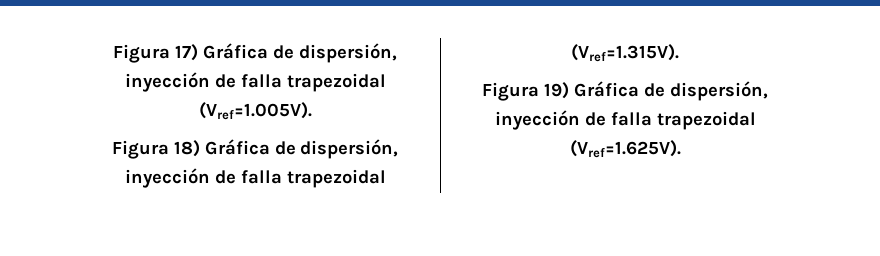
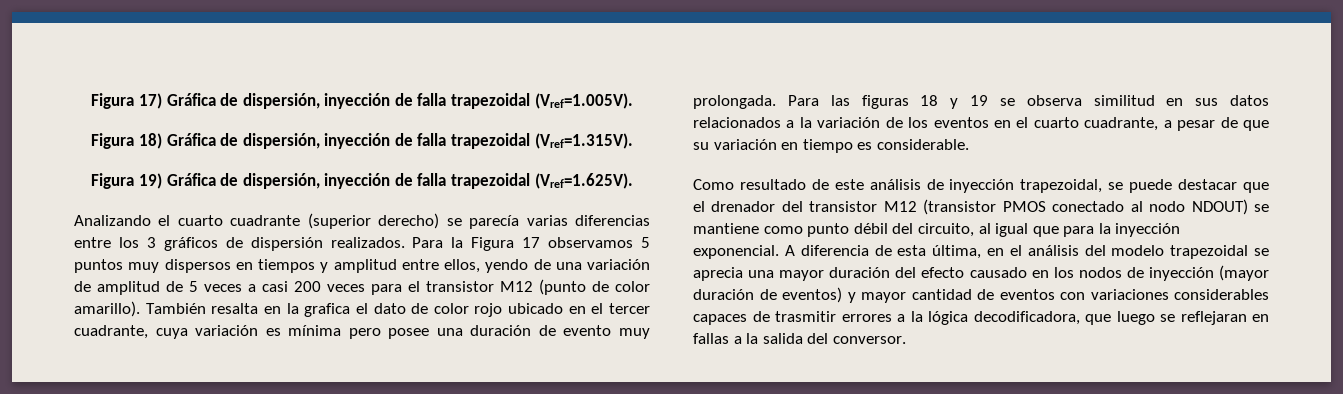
+ Analizando el cuarto cuadrante (superior derecho) se parecía varias diferencias entre los 3 gráficos de dispersión realizados. Para la Figura 17 observamos 5 puntos muy dispersos en tiempos y amplitud entre ellos, yendo de una variación de amplitud de 5 veces a casi 200 veces para el transistor M12 (punto de color amarillo). También resalta en la grafica el dato de color rojo ubicado en el tercer cuadrante, cuya variación es mínima pero posee una duración de evento muy prolongada. Para las figuras 18 y 19 se observa similitud en sus datos relacionados a la variación de los eventos en el cuarto cuadrante, a pesar de que su variación en tiempo es considerable.
+ Como resultado de este análisis de inyección trapezoidal, se puede destacar que el drenador del transistor M12 (transistor PMOS conectado al nodo NDOUT) se mantiene como punto débil del circuito, al igual que para la inyección exponencial. A diferencia de esta última, en el análisis del modelo trapezoidal se aprecia una mayor duración del efecto causado en los nodos de inyección (mayor duración de eventos) y mayor cantidad de eventos con variaciones considerables capaces de trasmitir errores a la lógica decodificadora, que luego se reflejaran en fallas a la salida del conversor.

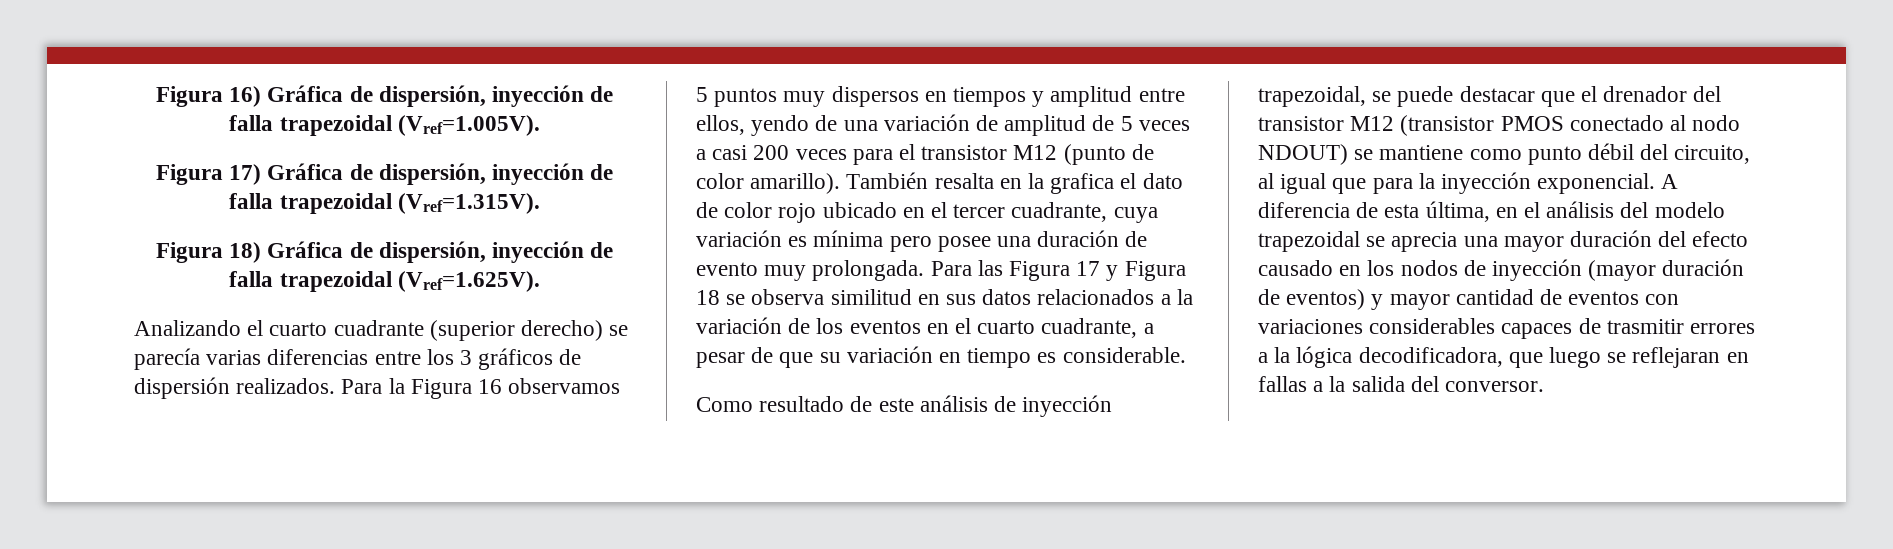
- Figura 17) Gráfica de dispersión, inyección de falla trapezoidal (Vref=1.005V).
+ Figura 16) Gráfica de dispersión, inyección de falla trapezoidal (Vref=1.005V).
- Figura 18) Gráfica de dispersión, inyección de falla trapezoidal (Vref=1.315V).
+ Figura 17) Gráfica de dispersión, inyección de falla trapezoidal (Vref=1.315V).
- Figura 19) Gráfica de dispersión, inyección de falla trapezoidal (Vref=1.625V).
+ Figura 18) Gráfica de dispersión, inyección de falla trapezoidal (Vref=1.625V).
- Para la Figura 17 observamos 5 puntos muy dispersos en tiempos y amplitud entre ellos, yendo de una variación de amplitud de 5 veces a casi 200 veces para el transistor M12 (punto de color amarillo).
+ Para la Figura 16 observamos 5 puntos muy dispersos en tiempos y amplitud entre ellos, yendo de una variación de amplitud de 5 veces a casi 200 veces para el transistor M12 (punto de color amarillo).
- Para las figuras 18 y 19 se observa similitud en sus datos relacionados a la variación de los eventos en el cuarto cuadrante, a pesar de que su variación en tiempo es considerable.
+ Para las Figura 17 y Figura 18 se observa similitud en sus datos relacionados a la variación de los eventos en el cuarto cuadrante, a pesar de que su variación en tiempo es considerable.

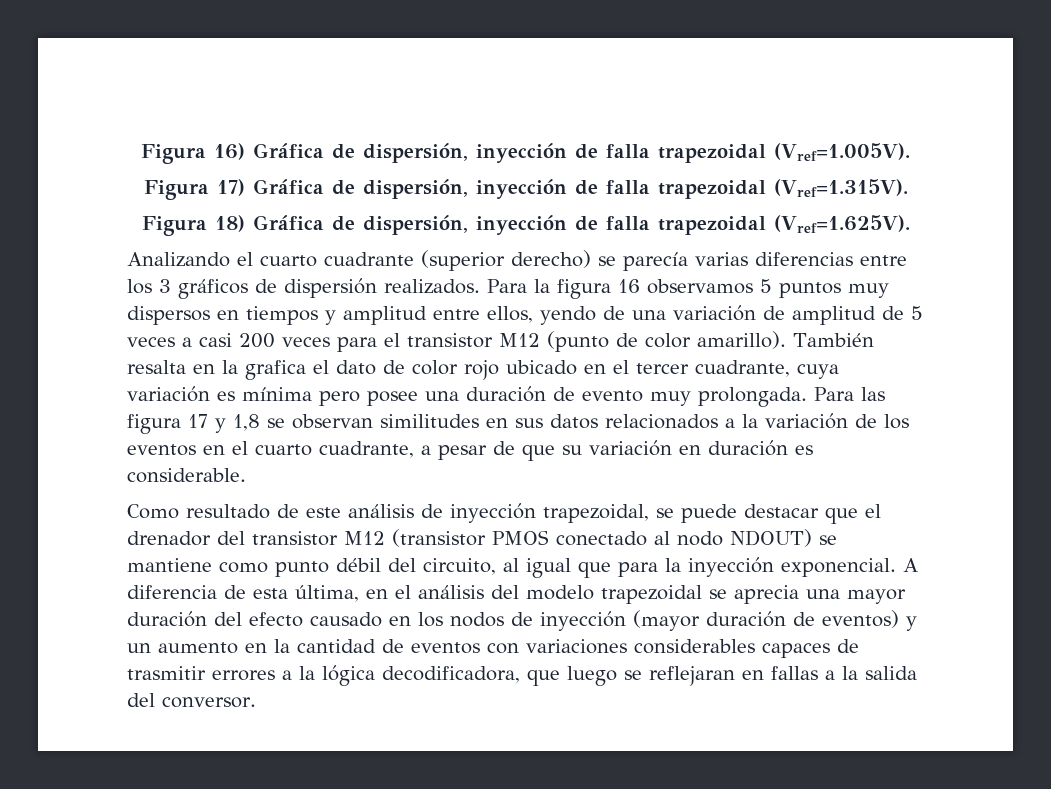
- Para la Figura 16 observamos 5 puntos muy dispersos en tiempos y amplitud entre ellos, yendo de una variación de amplitud de 5 veces a casi 200 veces para el transistor M12 (punto de color amarillo).
+ Para la figura 16 observamos 5 puntos muy dispersos en tiempos y amplitud entre ellos, yendo de una variación de amplitud de 5 veces a casi 200 veces para el transistor M12 (punto de color amarillo).
- Para las Figura 17 y Figura 18 se observa similitud en sus datos relacionados a la variación de los eventos en el cuarto cuadrante, a pesar de que su variación en tiempo es considerable.
+ Para las figura 17 y 1,8 se observan similitudes en sus datos relacionados a la variación de los eventos en el cuarto cuadrante, a pesar de que su variación en duración es considerable.
- A diferencia de esta última, en el análisis del modelo trapezoidal se aprecia una mayor duración del efecto causado en los nodos de inyección (mayor duración de eventos) y mayor cantidad de eventos con variaciones considerables capaces de trasmitir errores a la lógica decodificadora, que luego se reflejaran en fallas a la salida del conversor.
+ A diferencia de esta última, en el análisis del modelo trapezoidal se aprecia una mayor duración del efecto causado en los nodos de inyección (mayor duración de eventos) y un aumento en la cantidad de eventos con variaciones considerables capaces de trasmitir errores a la lógica decodificadora, que luego se reflejaran en fallas a la salida del conversor.

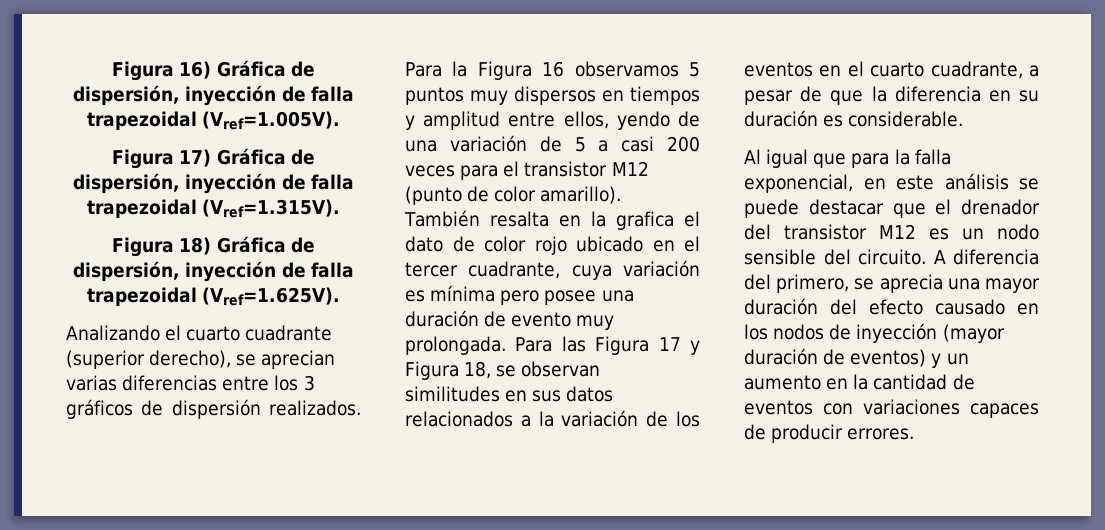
- Analizando el cuarto cuadrante (superior derecho) se parecía varias diferencias entre los 3 gráficos de dispersión realizados.
+ Analizando el cuarto cuadrante (superior derecho), se aprecian varias diferencias entre los 3 gráficos de dispersión realizados.
- Para la figura 16 observamos 5 puntos muy dispersos en tiempos y amplitud entre ellos, yendo de una variación de amplitud de 5 veces a casi 200 veces para el transistor M12 (punto de color amarillo).
+ Para la Figura 16 observamos 5 puntos muy dispersos en tiempos y amplitud entre ellos, yendo de una variación de 5 a casi 200 veces para el transistor M12 (punto de color amarillo).
- Para las figura 17 y 1,8 se observan similitudes en sus datos relacionados a la variación de los eventos en el cuarto cuadrante, a pesar de que su variación en duración es considerable.
+ Para las Figura 17 y Figura 18, se observan similitudes en sus datos relacionados a la variación de los eventos en el cuarto cuadrante, a pesar de que la diferencia en su duración es considerable.
- Como resultado de este análisis de inyección trapezoidal, se puede destacar que el drenador del transistor M12 (transistor PMOS conectado al nodo NDOUT) se mantiene como punto débil del circuito, al igual que para la inyección exponencial. A diferencia de esta última, en el análisis del modelo trapezoidal se aprecia una mayor duración del efecto causado en los nodos de inyección (mayor duración de eventos) y un aumento en la cantidad de eventos con variaciones considerables capaces de trasmitir errores a la lógica decodificadora, que luego se reflejaran en fallas a la salida del conversor.
+ Al igual que para la falla exponencial, en este análisis se puede destacar que el drenador del transistor M12 es un nodo sensible del circuito. A diferencia del primero, se aprecia una mayor duración del efecto causado en los nodos de inyección (mayor duración de eventos) y un aumento en la cantidad de eventos con variaciones capaces de producir errores.

